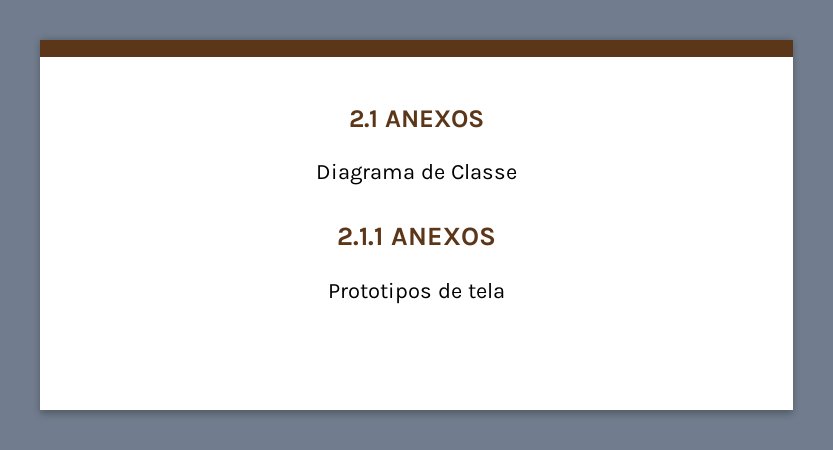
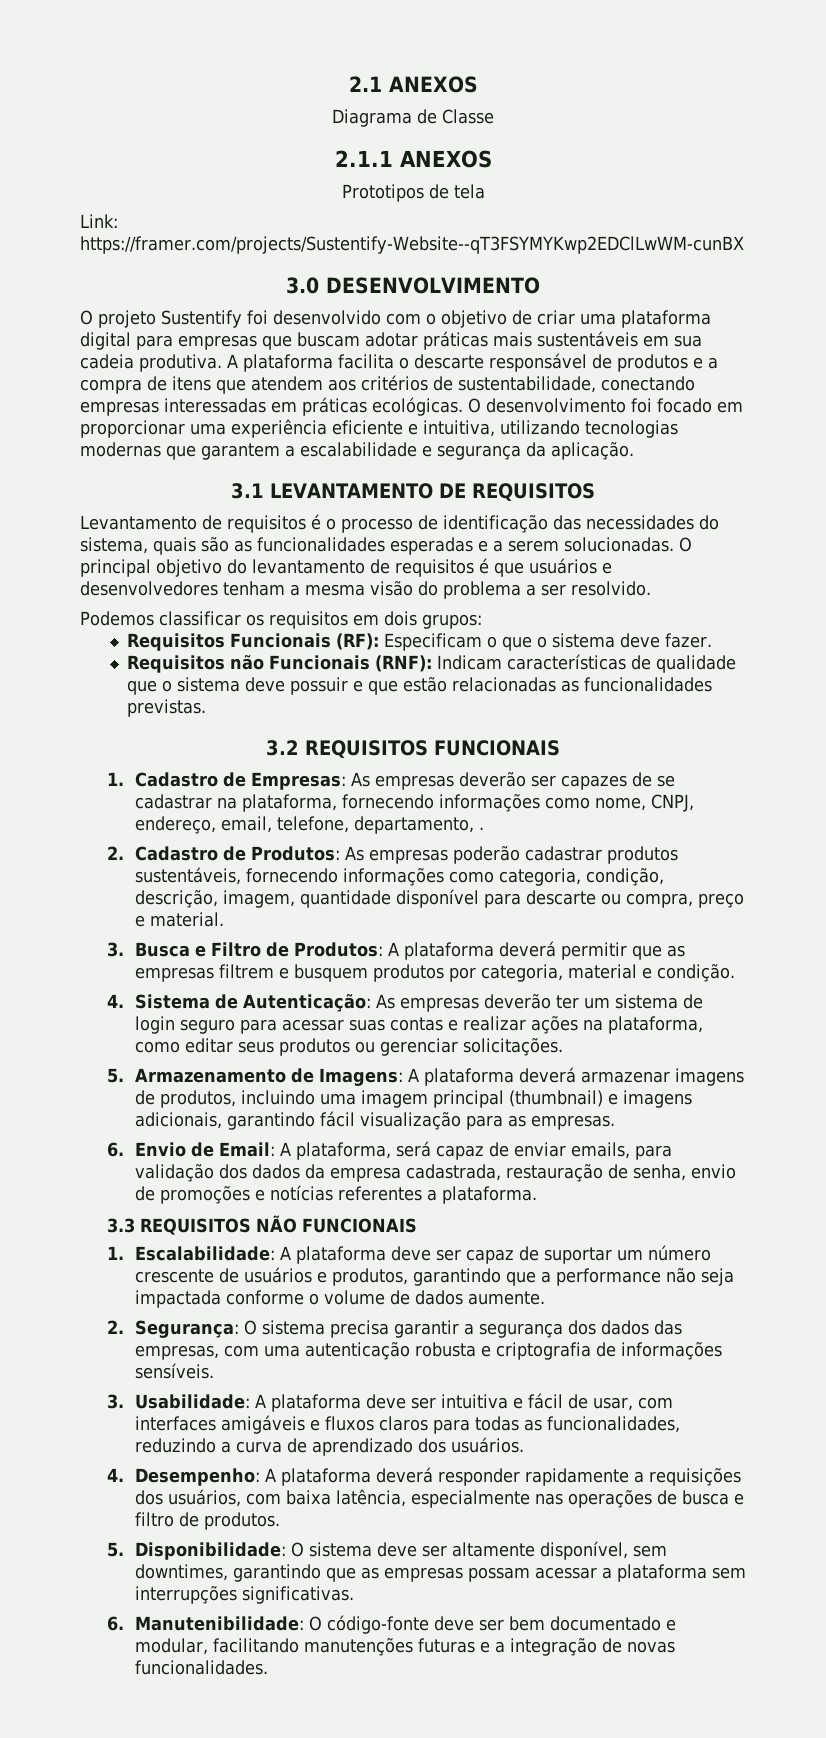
+ Link: https://framer.com/projects/Sustentify-Website--qT3FSYMYKwp2EDClLwWM-cunBX
+ 3.0 DESENVOLVIMENTO
+ O projeto Sustentify foi desenvolvido com o objetivo de criar uma plataforma digital para empresas que buscam adotar práticas mais sustentáveis em sua cadeia produtiva. A plataforma facilita o descarte responsável de produtos e a compra de itens que atendem aos critérios de sustentabilidade, conectando empresas interessadas em práticas ecológicas. O desenvolvimento foi focado em proporcionar uma experiência eficiente e intuitiva, utilizando tecnologias modernas que garantem a escalabilidade e segurança da aplicação.
+ 3.1 LEVANTAMENTO DE REQUISITOS
+ Levantamento de requisitos é o processo de identificação das necessidades do sistema, quais são as funcionalidades esperadas e a serem solucionadas. O principal objetivo do levantamento de requisitos é que usuários e desenvolvedores tenham a mesma visão do problema a ser resolvido.
+ Podemos classificar os requisitos em dois grupos:
+ Requisitos Funcionais (RF): Especificam o que o sistema deve fazer.
+ Requisitos não Funcionais (RNF): Indicam características de qualidade que o sistema deve possuir e que estão relacionadas as funcionalidades previstas.
+ 3.2 REQUISITOS FUNCIONAIS
+ 1. Cadastro de Empresas: As empresas deverão ser capazes de se cadastrar na plataforma, fornecendo informações como nome, CNPJ, endereço, email, telefone, departamento, .
+ 2. Cadastro de Produtos: As empresas poderão cadastrar produtos sustentáveis, fornecendo informações como categoria, condição, descrição, imagem, quantidade disponível para descarte ou compra, preço e material.
+ 3. Busca e Filtro de Produtos: A plataforma deverá permitir que as empresas filtrem e busquem produtos por categoria, material e condição.
+ 4. Sistema de Autenticação: As empresas deverão ter um sistema de login seguro para acessar suas contas e realizar ações na plataforma, como editar seus produtos ou gerenciar solicitações.
+ 5. Armazenamento de Imagens: A plataforma deverá armazenar imagens de produtos, incluindo uma imagem principal (thumbnail) e imagens adicionais, garantindo fácil visualização para as empresas.
+ 6. Envio de Email: A plataforma, será capaz de enviar emails, para validação dos dados da empresa cadastrada, restauração de senha, envio de promoções e notícias referentes a plataforma.
+ 3.3 REQUISITOS NÃO FUNCIONAIS
+ 1. Escalabilidade: A plataforma deve ser capaz de suportar um número crescente de usuários e produtos, garantindo que a performance não seja impactada conforme o volume de dados aumente.
+ 2. Segurança: O sistema precisa garantir a segurança dos dados das empresas, com uma autenticação robusta e criptografia de informações sensíveis.
+ 3. Usabilidade: A plataforma deve ser intuitiva e fácil de usar, com interfaces amigáveis e fluxos claros para todas as funcionalidades, reduzindo a curva de aprendizado dos usuários.
+ 4. Desempenho: A plataforma deverá responder rapidamente a requisições dos usuários, com baixa latência, especialmente nas operações de busca e filtro de produtos.
+ 5. Disponibilidade: O sistema deve ser altamente disponível, sem downtimes, garantindo que as empresas possam acessar a plataforma sem interrupções significativas.
+ 6. Manutenibilidade: O código-fonte deve ser bem documentado e modular, facilitando manutenções futuras e a integração de novas funcionalidades.

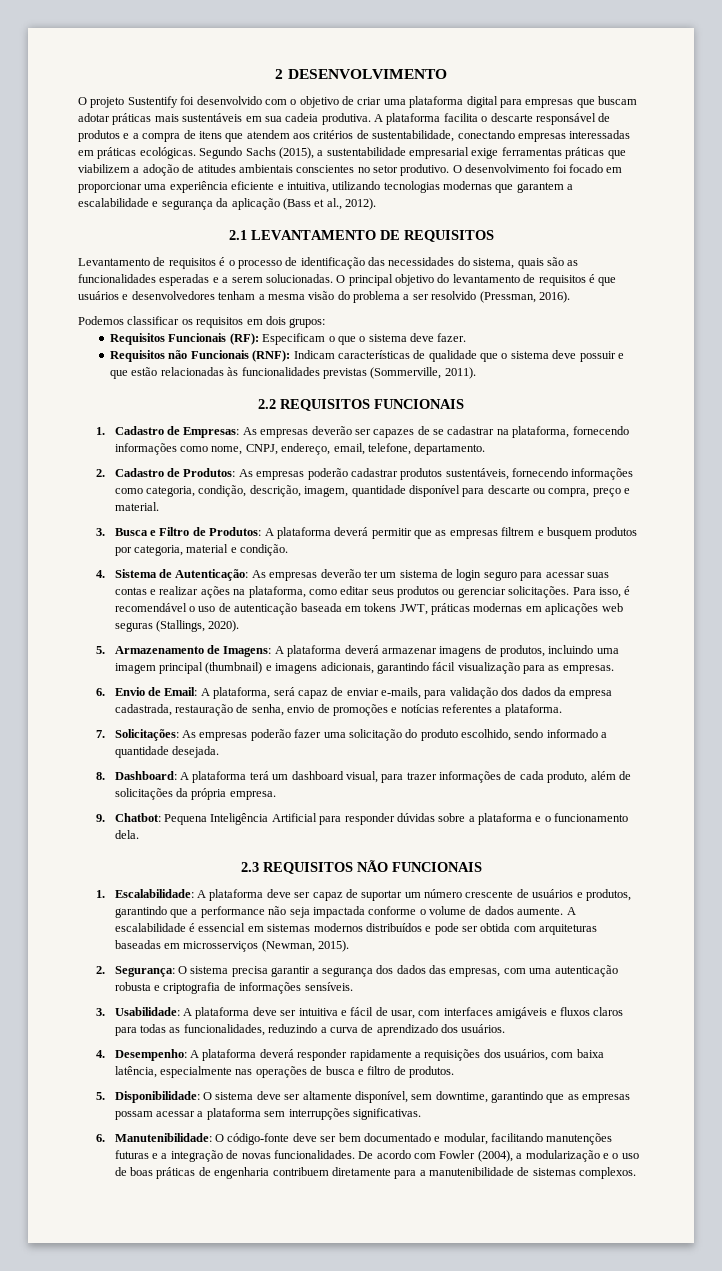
- 2.1 ANEXOS
- Diagrama de Classe
- 2.1.1 ANEXOS
- Prototipos de tela
- Link: https://framer.com/projects/Sustentify-Website--qT3FSYMYKwp2EDClLwWM-cunBX
- 3.0 DESENVOLVIMENTO
+ 2 DESENVOLVIMENTO
+ Segundo Sachs (2015), a sustentabilidade empresarial exige ferramentas práticas que viabilizem a adoção de atitudes ambientais conscientes no setor produtivo.
- O desenvolvimento foi focado em proporcionar uma experiência eficiente e intuitiva, utilizando tecnologias modernas que garantem a escalabilidade e segurança da aplicação.
- 3.1 LEVANTAMENTO DE REQUISITOS
+ O desenvolvimento foi focado em proporcionar uma experiência eficiente e intuitiva, utilizando tecnologias modernas que garantem a escalabilidade e segurança da aplicação (Bass et al., 2012).
+ 2.1 LEVANTAMENTO DE REQUISITOS
- O principal objetivo do levantamento de requisitos é que usuários e desenvolvedores tenham a mesma visão do problema a ser resolvido.
+ O principal objetivo do levantamento de requisitos é que usuários e desenvolvedores tenham a mesma visão do problema a ser resolvido (Pressman, 2016).
- Requisitos não Funcionais (RNF): Indicam características de qualidade que o sistema deve possuir e que estão relacionadas as funcionalidades previstas.
- 3.2 REQUISITOS FUNCIONAIS
+ Requisitos não Funcionais (RNF): Indicam características de qualidade que o sistema deve possuir e que estão relacionadas às funcionalidades previstas (Sommerville, 2011).
+ 2.2 REQUISITOS FUNCIONAIS
- 1. Cadastro de Empresas: As empresas deverão ser capazes de se cadastrar na plataforma, fornecendo informações como nome, CNPJ, endereço, email, telefone, departamento, .
+ 1. Cadastro de Empresas: As empresas deverão ser capazes de se cadastrar na plataforma, fornecendo informações como nome, CNPJ, endereço, email, telefone, departamento.
+ Para isso, é recomendável o uso de autenticação baseada em tokens JWT, práticas modernas em aplicações web seguras (Stallings, 2020).
- 6. Envio de Email: A plataforma, será capaz de enviar emails, para validação dos dados da empresa cadastrada, restauração de senha, envio de promoções e notícias referentes a plataforma.
+ 6. Envio de Email: A plataforma, será capaz de enviar e-mails, para validação dos dados da empresa cadastrada, restauração de senha, envio de promoções e notícias referentes a plataforma.
- 3.3 REQUISITOS NÃO FUNCIONAIS
+ 7. Solicitações: As empresas poderão fazer uma solicitação do produto escolhido, sendo informado a quantidade desejada.
+ 8. Dashboard: A plataforma terá um dashboard visual, para trazer informações de cada produto, além de solicitações da própria empresa.
+ 9. Chatbot: Pequena Inteligência Artificial para responder dúvidas sobre a plataforma e o funcionamento dela.
+ 2.3 REQUISITOS NÃO FUNCIONAIS
+ A escalabilidade é essencial em sistemas modernos distribuídos e pode ser obtida com arquiteturas baseadas em microsserviços (Newman, 2015).
- 5. Disponibilidade: O sistema deve ser altamente disponível, sem downtimes, garantindo que as empresas possam acessar a plataforma sem interrupções significativas.
+ 5. Disponibilidade: O sistema deve ser altamente disponível, sem downtime, garantindo que as empresas possam acessar a plataforma sem interrupções significativas.
+ De acordo com Fowler (2004), a modularização e o uso de boas práticas de engenharia contribuem diretamente para a manutenibilidade de sistemas complexos.

